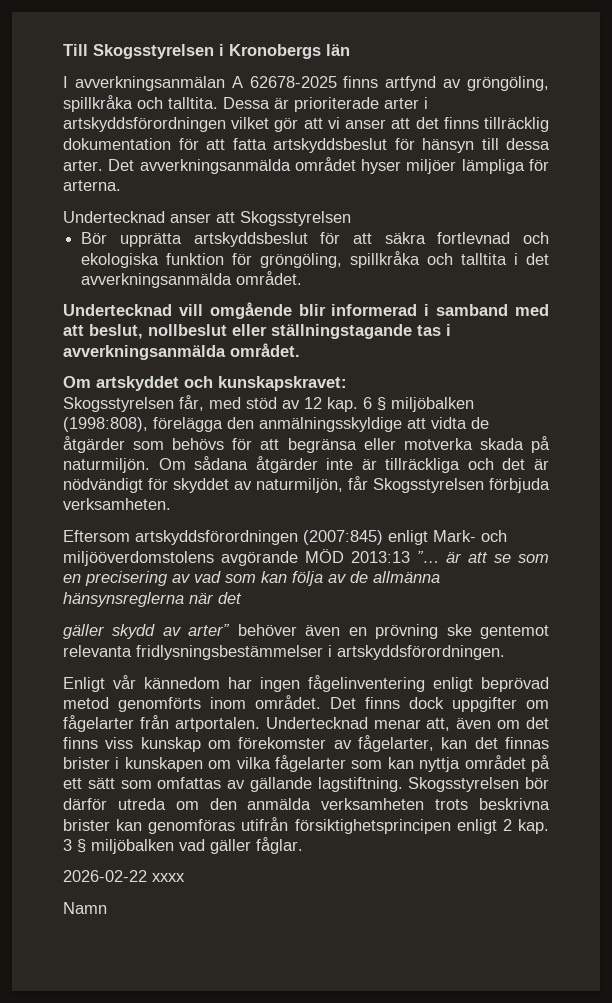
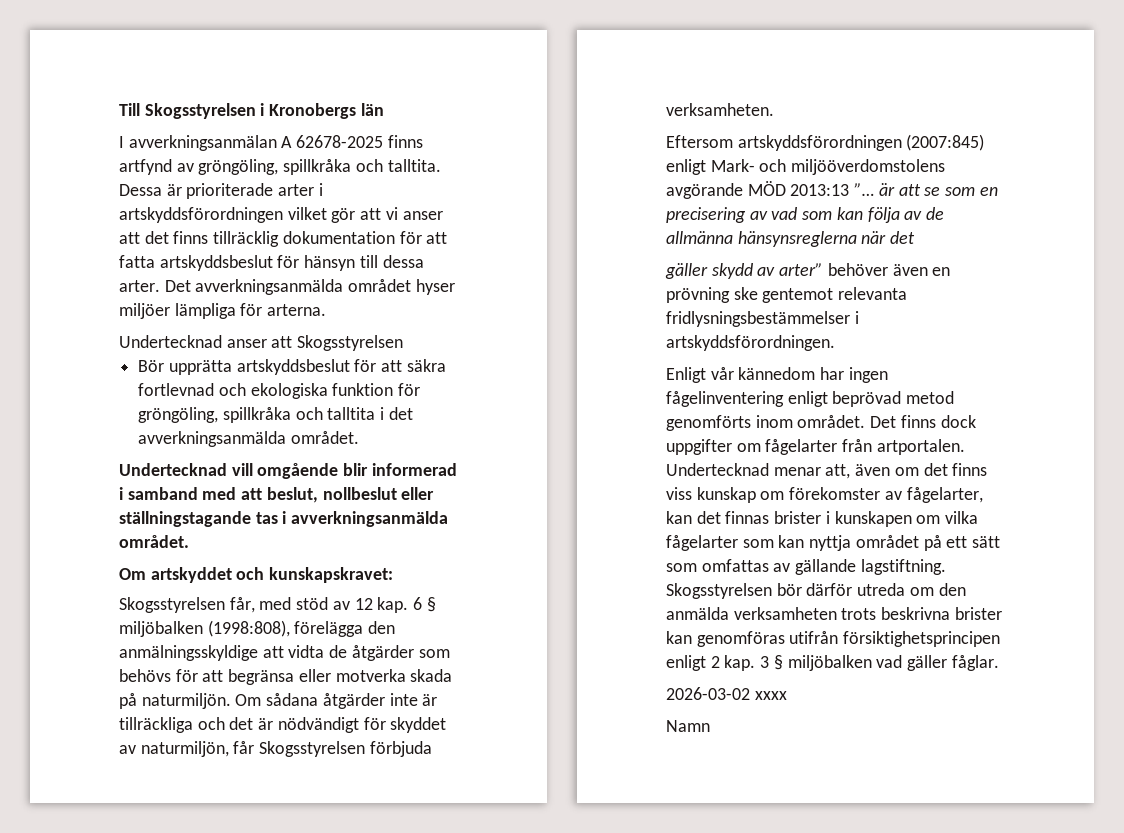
- 2026-02-22 xxxx
+ 2026-03-02 xxxx

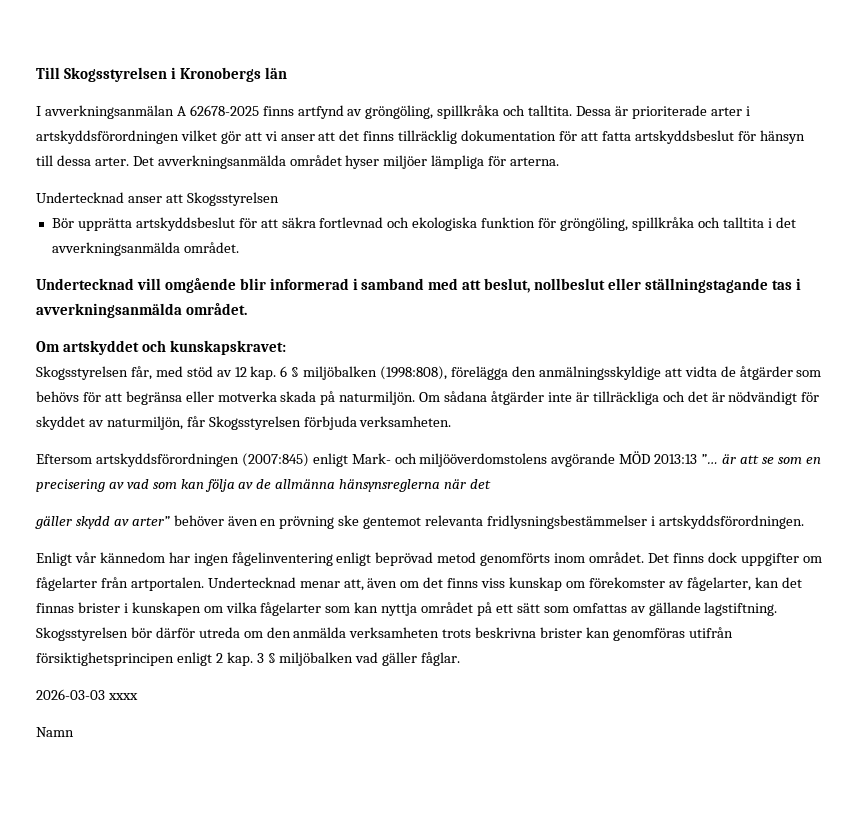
- 2026-03-02 xxxx
+ 2026-03-03 xxxx

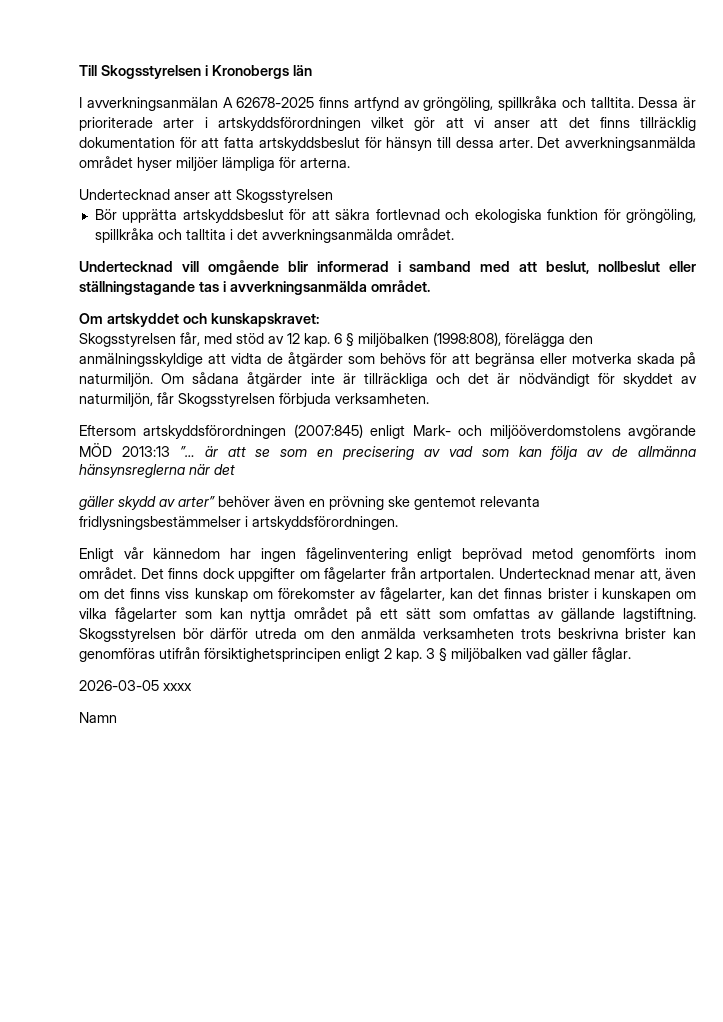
- 2026-03-03 xxxx
+ 2026-03-05 xxxx

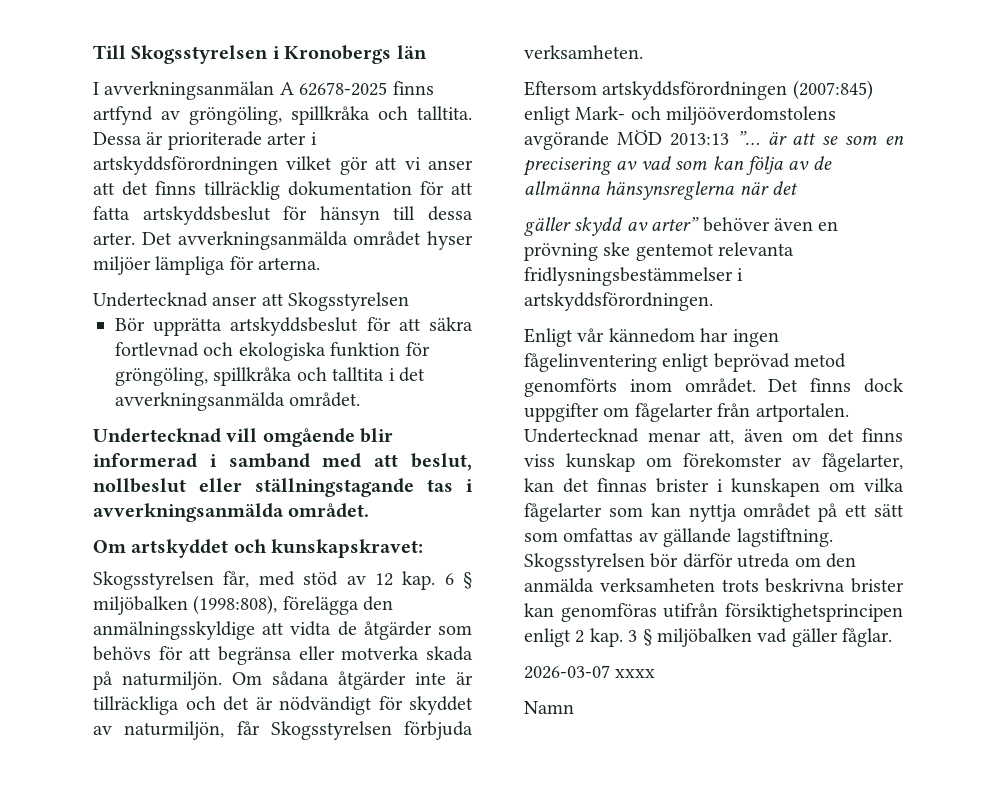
- 2026-03-05 xxxx
+ 2026-03-07 xxxx

